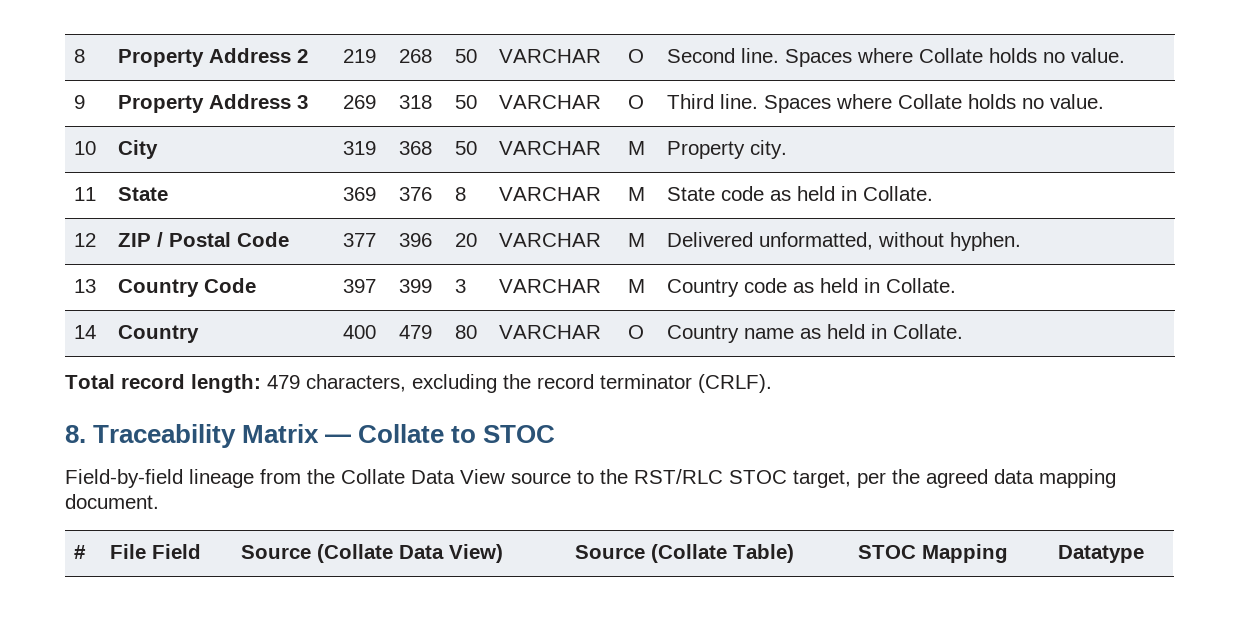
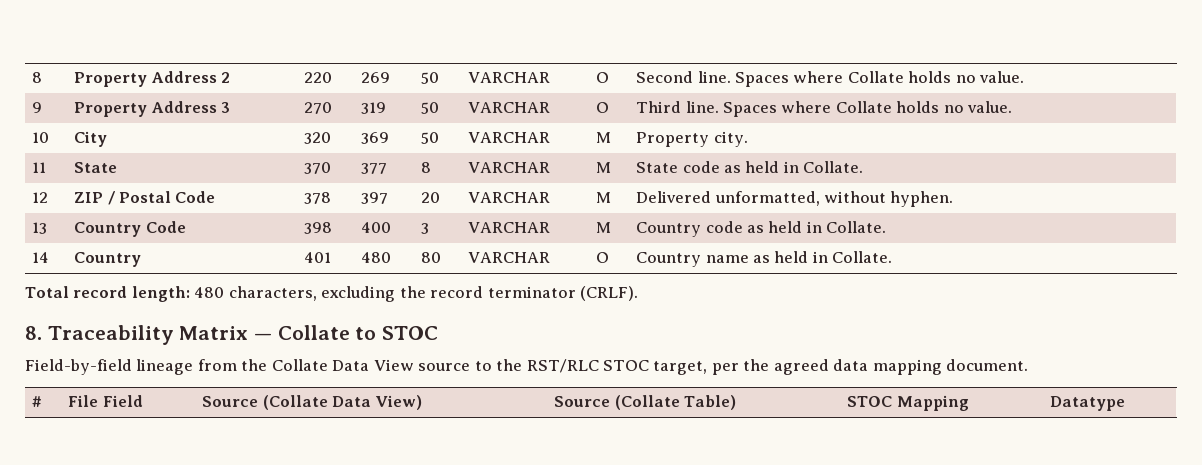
- 8 | Property Address 2 | 219 | 268 | 50 | VARCHAR | O | Second line. Spaces where Collate holds no value.
+ 8 | Property Address 2 | 220 | 269 | 50 | VARCHAR | O | Second line. Spaces where Collate holds no value.
- 9 | Property Address 3 | 269 | 318 | 50 | VARCHAR | O | Third line. Spaces where Collate holds no value.
+ 9 | Property Address 3 | 270 | 319 | 50 | VARCHAR | O | Third line. Spaces where Collate holds no value.
- 10 | City | 319 | 368 | 50 | VARCHAR | M | Property city.
+ 10 | City | 320 | 369 | 50 | VARCHAR | M | Property city.
- 11 | State | 369 | 376 | 8 | VARCHAR | M | State code as held in Collate.
+ 11 | State | 370 | 377 | 8 | VARCHAR | M | State code as held in Collate.
- 12 | ZIP / Postal Code | 377 | 396 | 20 | VARCHAR | M | Delivered unformatted, without hyphen.
+ 12 | ZIP / Postal Code | 378 | 397 | 20 | VARCHAR | M | Delivered unformatted, without hyphen.
- 13 | Country Code | 397 | 399 | 3 | VARCHAR | M | Country code as held in Collate.
+ 13 | Country Code | 398 | 400 | 3 | VARCHAR | M | Country code as held in Collate.
- 14 | Country | 400 | 479 | 80 | VARCHAR | O | Country name as held in Collate.
+ 14 | Country | 401 | 480 | 80 | VARCHAR | O | Country name as held in Collate.
- Total record length: 479 characters, excluding the record terminator (CRLF).
+ Total record length: 480 characters, excluding the record terminator (CRLF).

